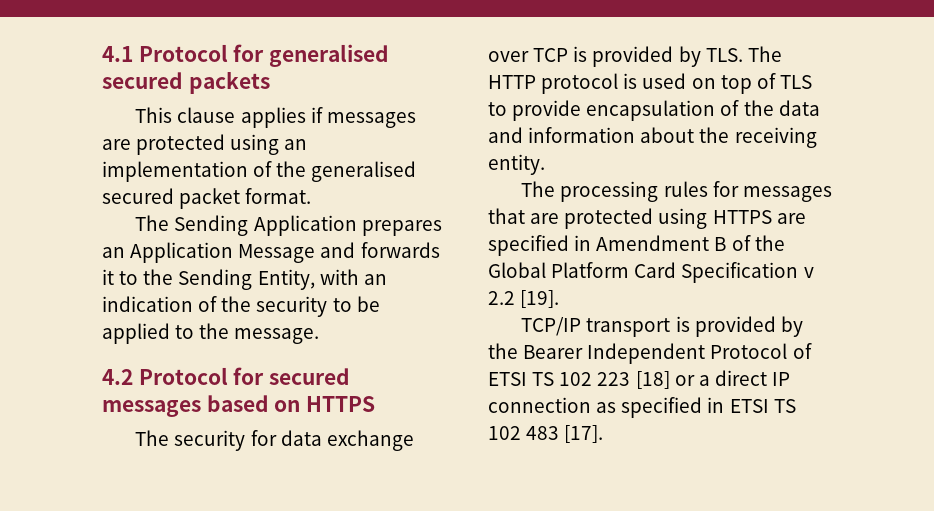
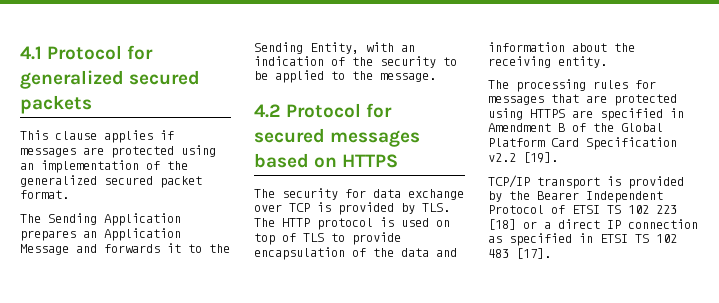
- 4.1 Protocol for generalised secured packets
+ 4.1 Protocol for generalized secured packets
- This clause applies if messages are protected using an implementation of the generalised secured packet format.
+ This clause applies if messages are protected using an implementation of the generalized secured packet format.
- The processing rules for messages that are protected using HTTPS are specified in Amendment B of the Global Platform Card Specification v 2.2 [19].
+ The processing rules for messages that are protected using HTTPS are specified in Amendment B of the Global Platform Card Specification v2.2 [19].

